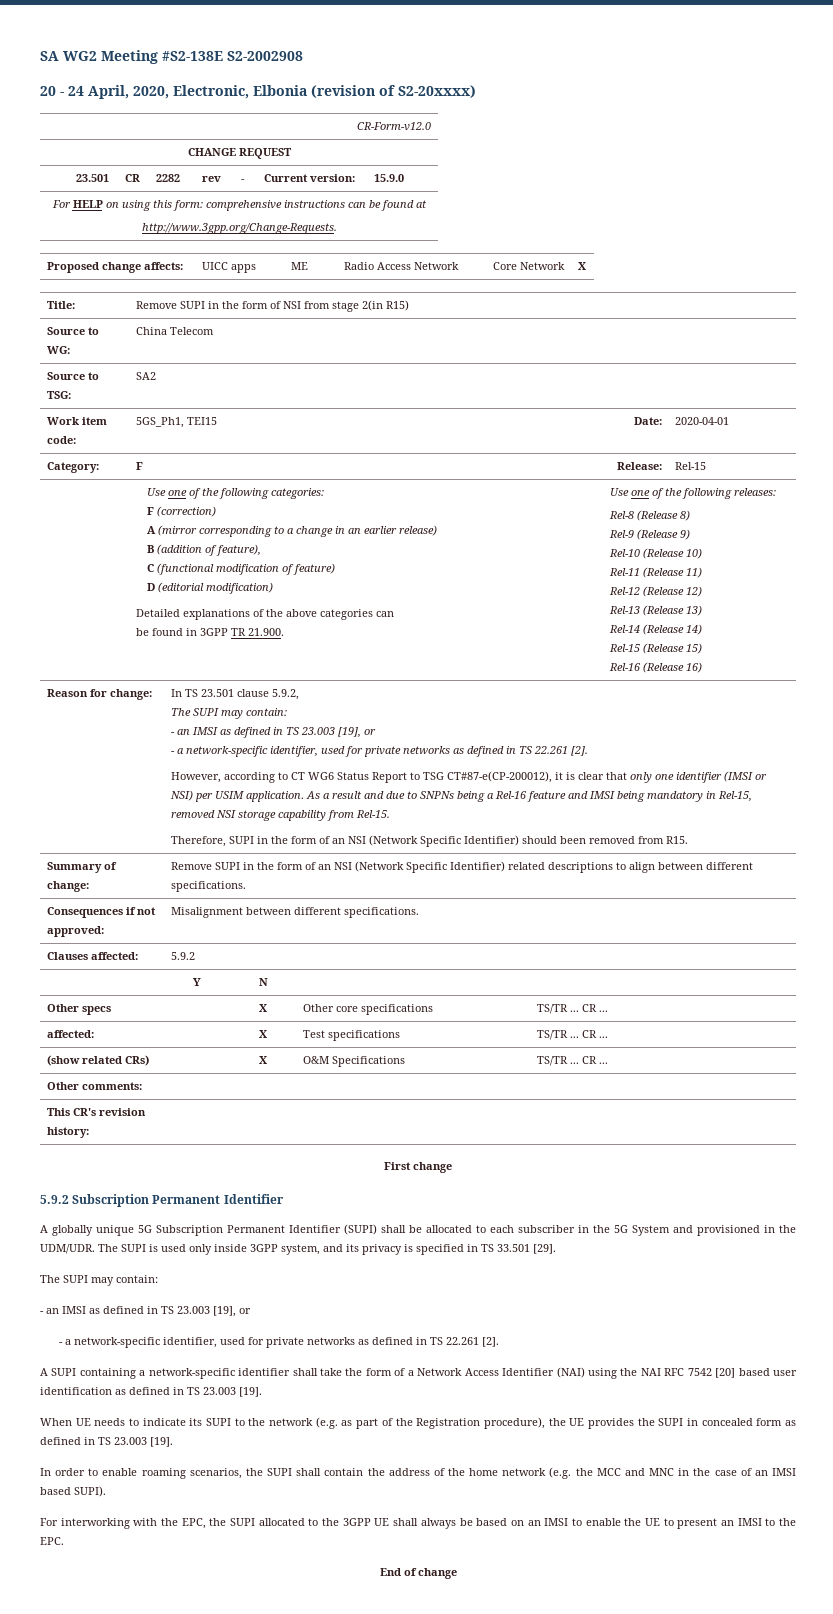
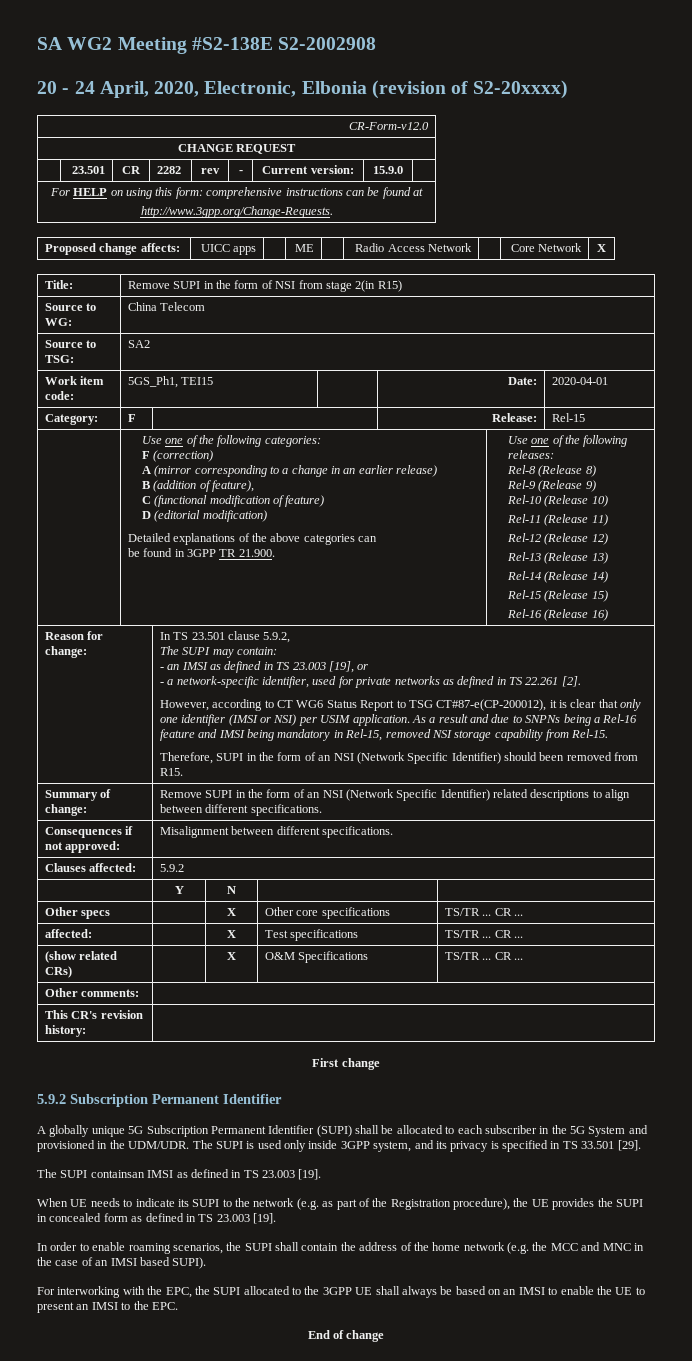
  The SUPI is used only inside 3GPP system, and its privacy is specified in TS 33.501 [29].
- The SUPI may contain:
- - an IMSI as defined in TS 23.003 [19], or
- - a network-specific identifier, used for private networks as defined in TS 22.261 [2].
- A SUPI containing a network-specific identifier shall take the form of a Network Access Identifier (NAI) using the NAI RFC 7542 [20] based user identification as defined in TS 23.003 [19].
+ The SUPI containsan IMSI as defined in TS 23.003 [19].

